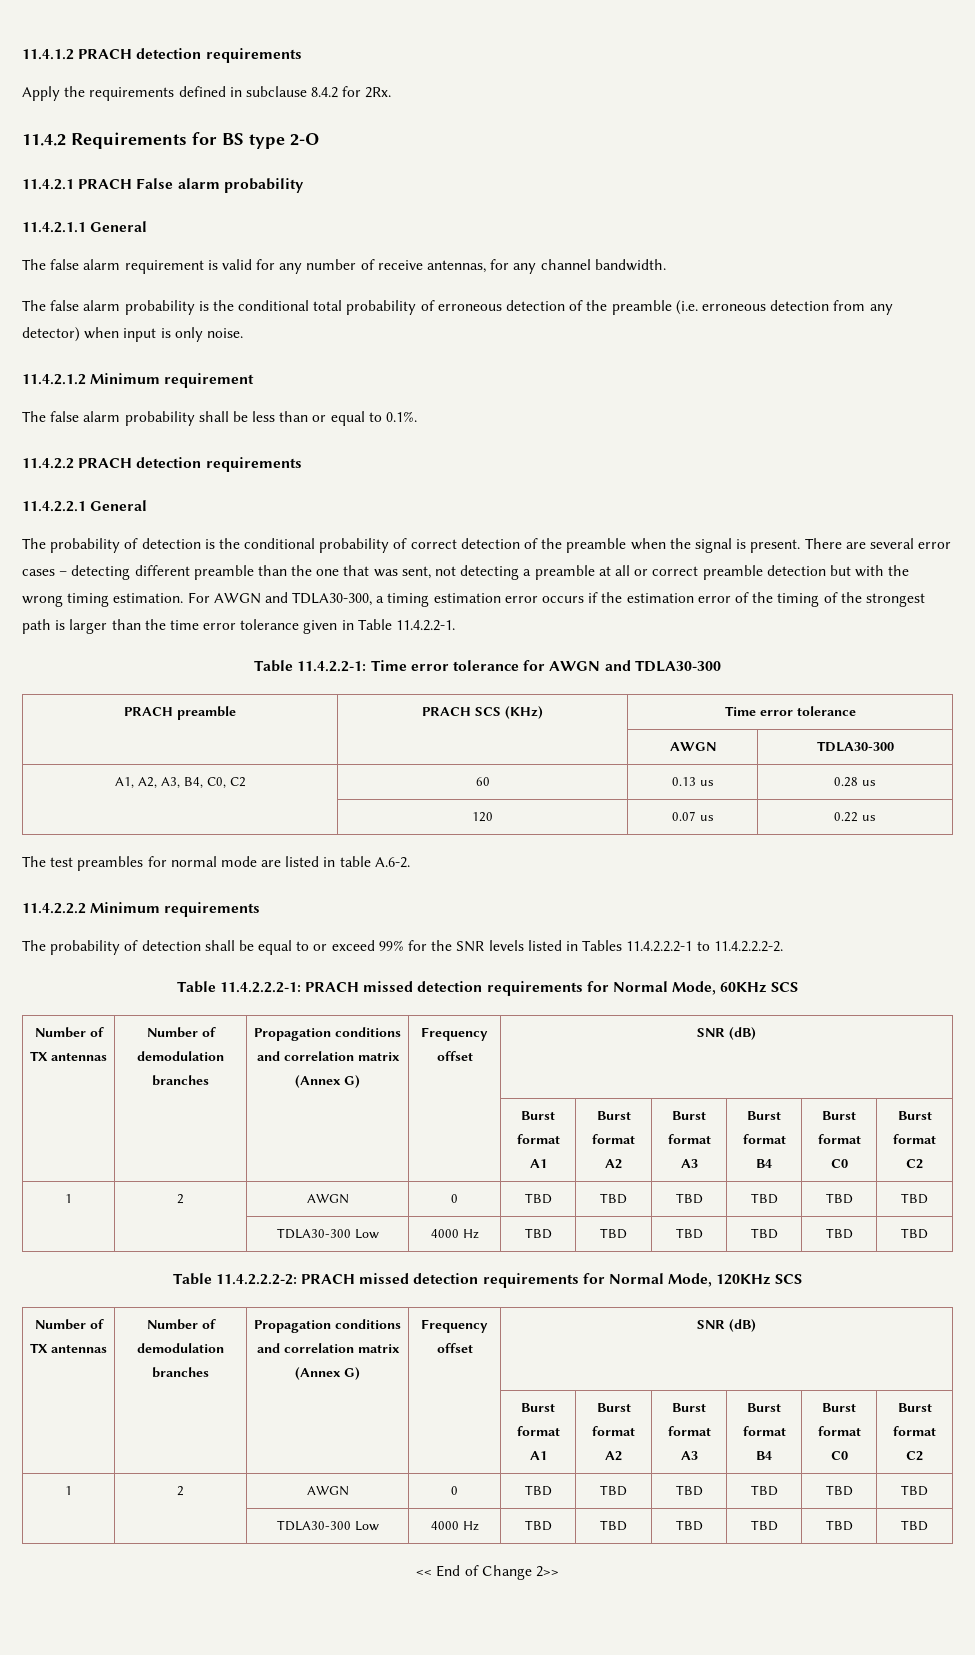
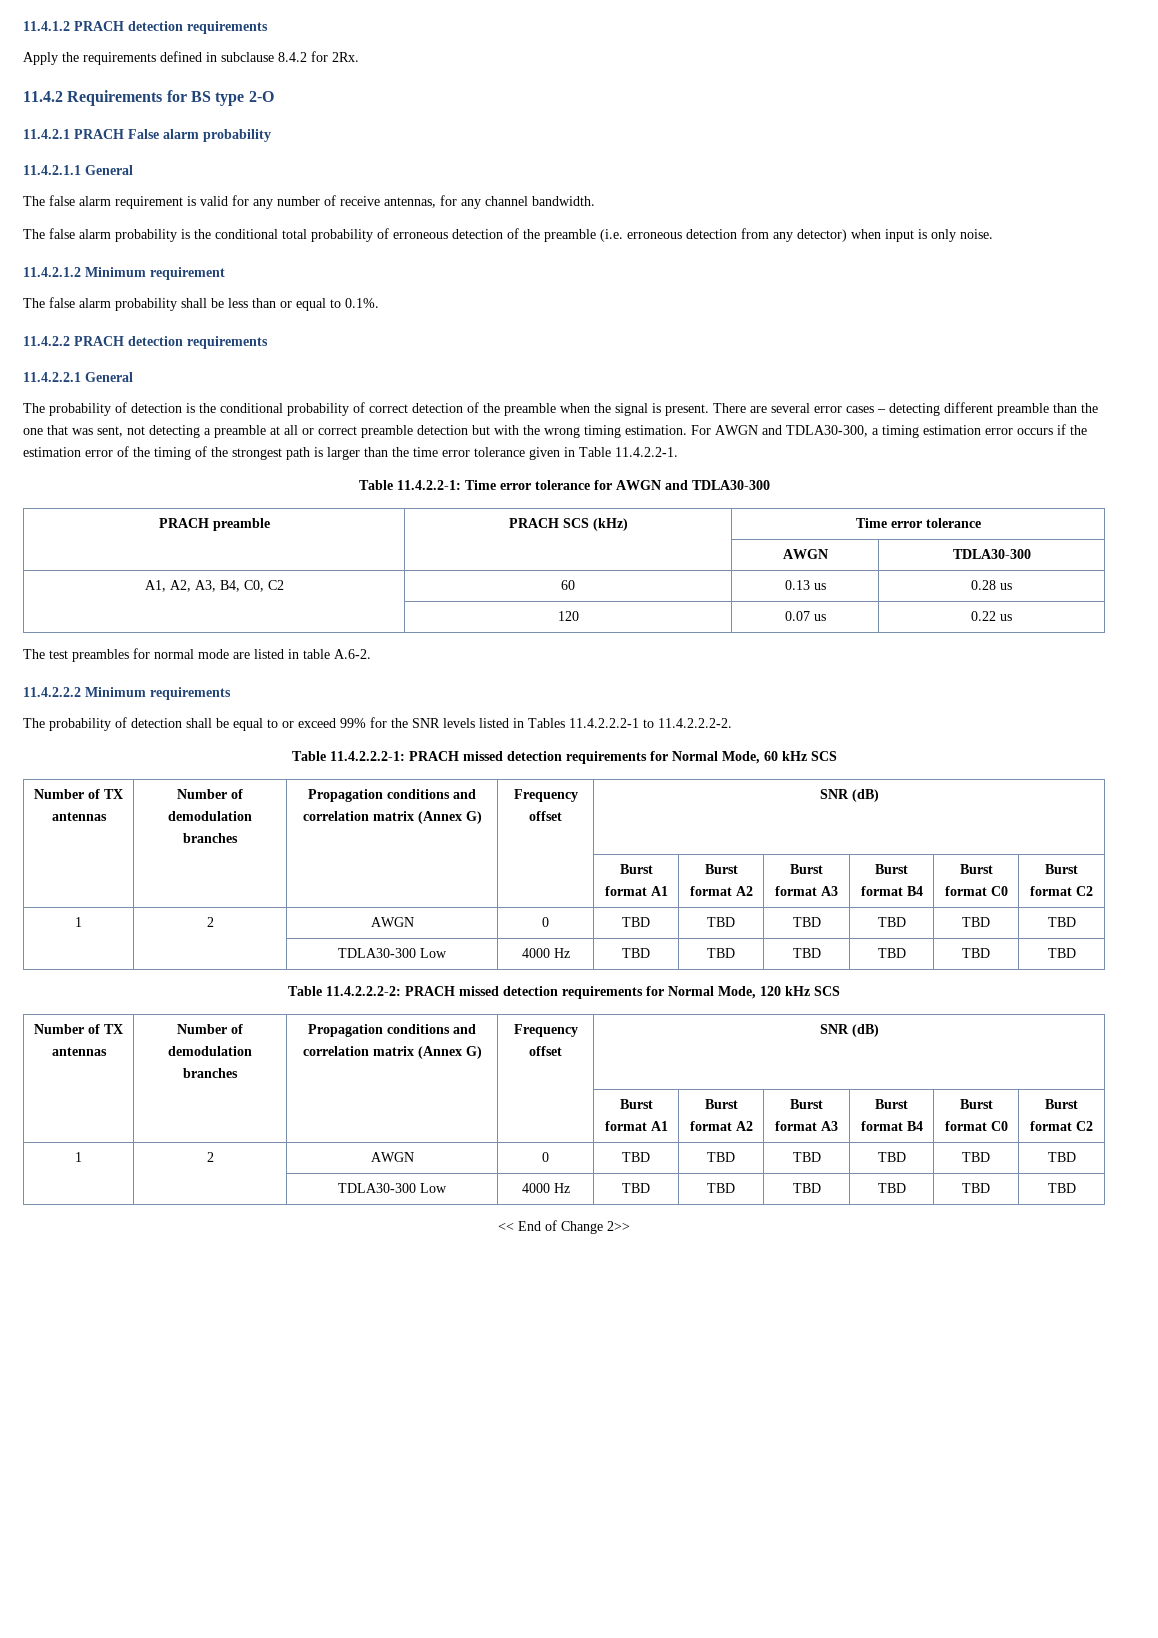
- PRACH preamble | PRACH SCS (KHz) | Time error tolerance
+ PRACH preamble | PRACH SCS (kHz) | Time error tolerance
- Table 11.4.2.2.2-1: PRACH missed detection requirements for Normal Mode, 60KHz SCS
+ Table 11.4.2.2.2-1: PRACH missed detection requirements for Normal Mode, 60 kHz SCS
- Table 11.4.2.2.2-2: PRACH missed detection requirements for Normal Mode, 120KHz SCS
+ Table 11.4.2.2.2-2: PRACH missed detection requirements for Normal Mode, 120 kHz SCS

